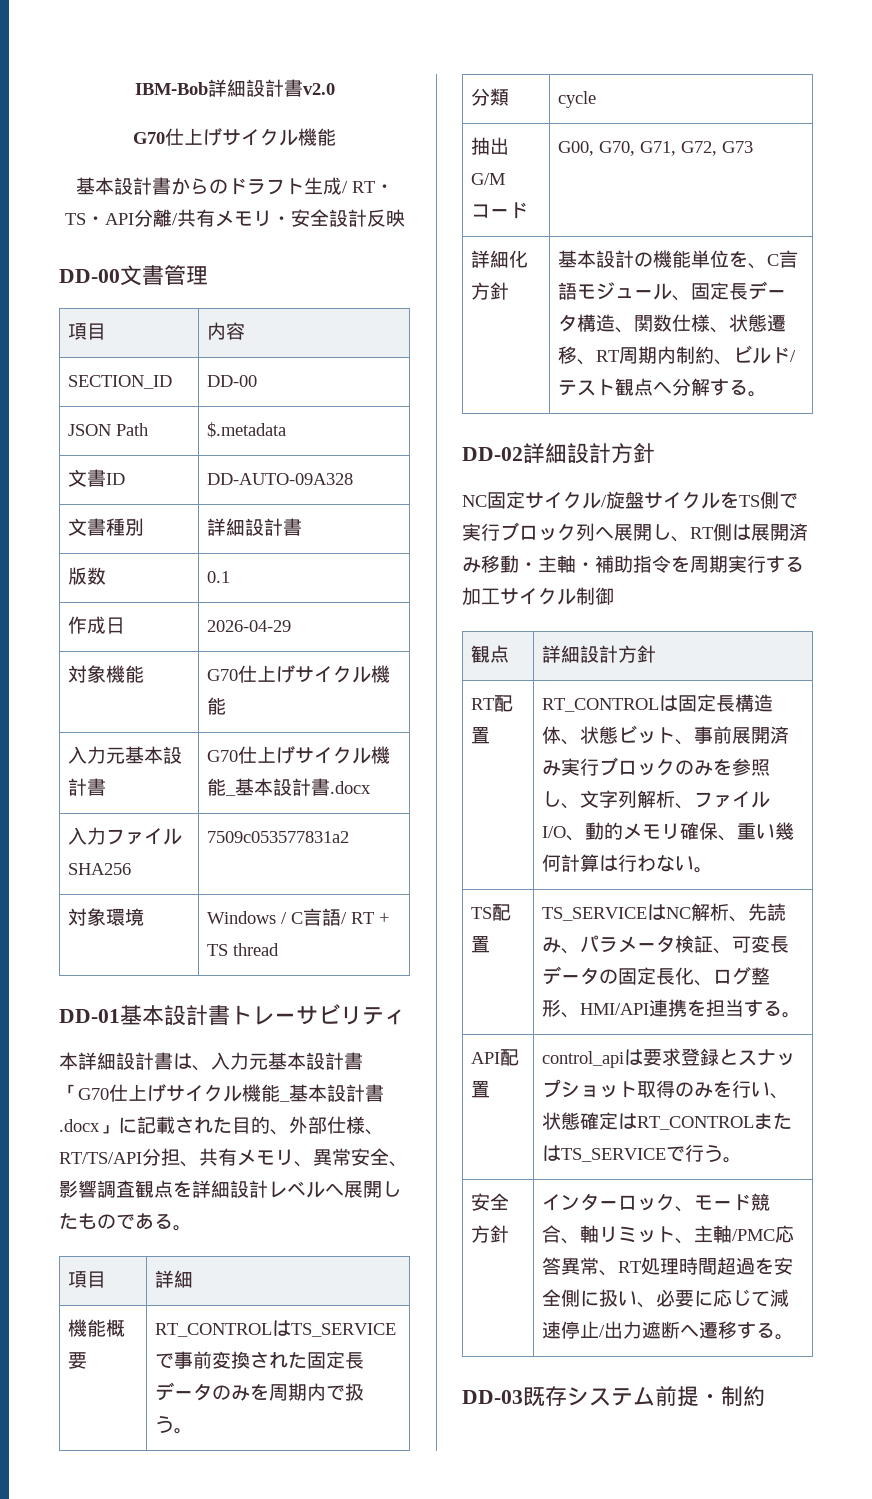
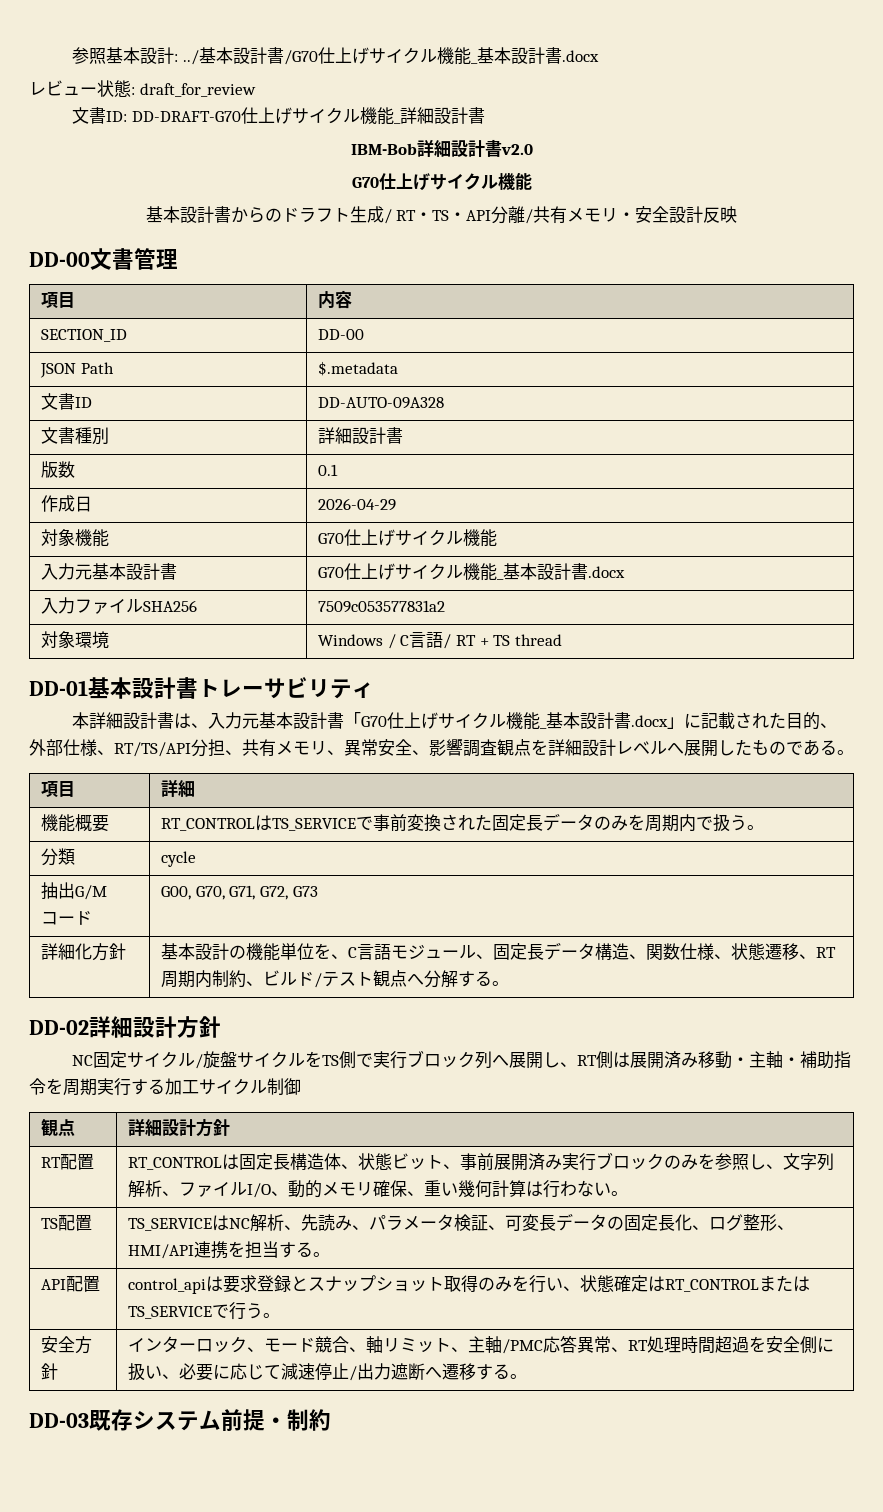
+ 参照基本設計: ../基本設計書/G70仕上げサイクル機能_基本設計書.docx
+ レビュー状態: draft_for_review
+ 文書ID: DD-DRAFT-G70仕上げサイクル機能_詳細設計書

